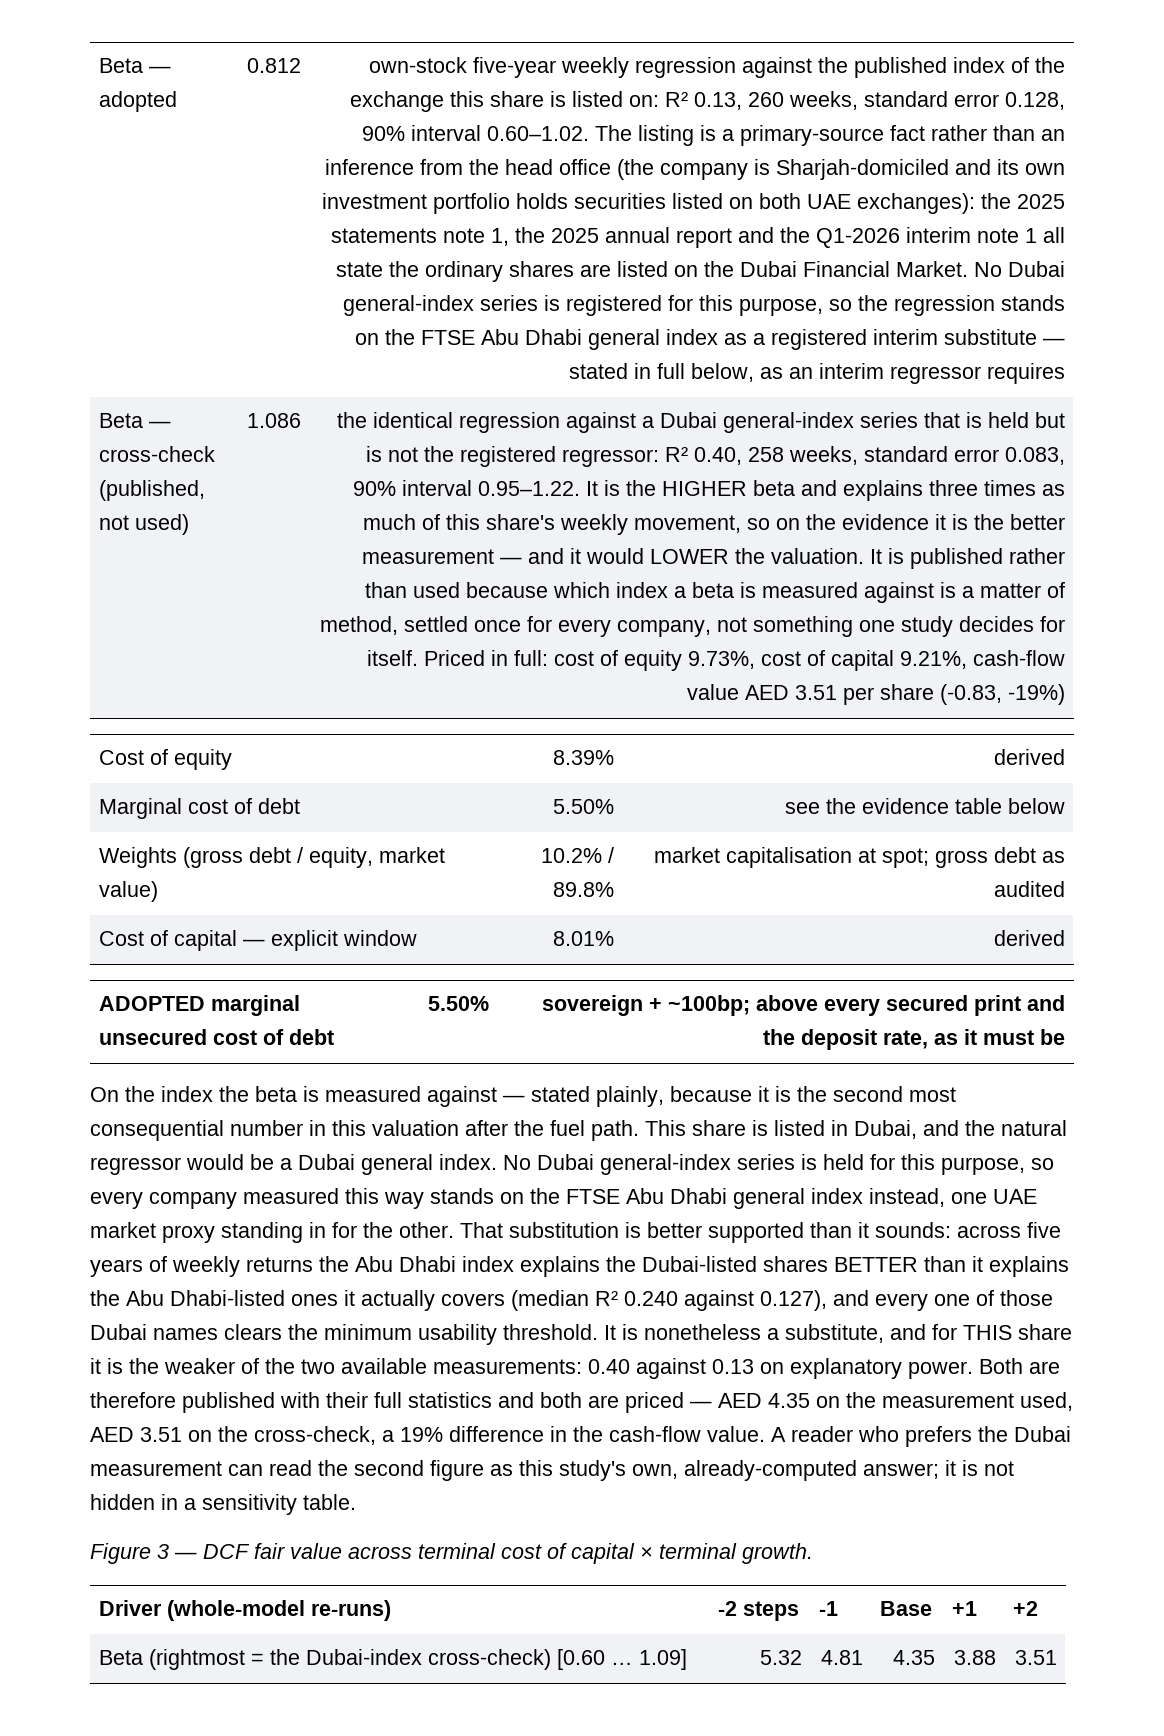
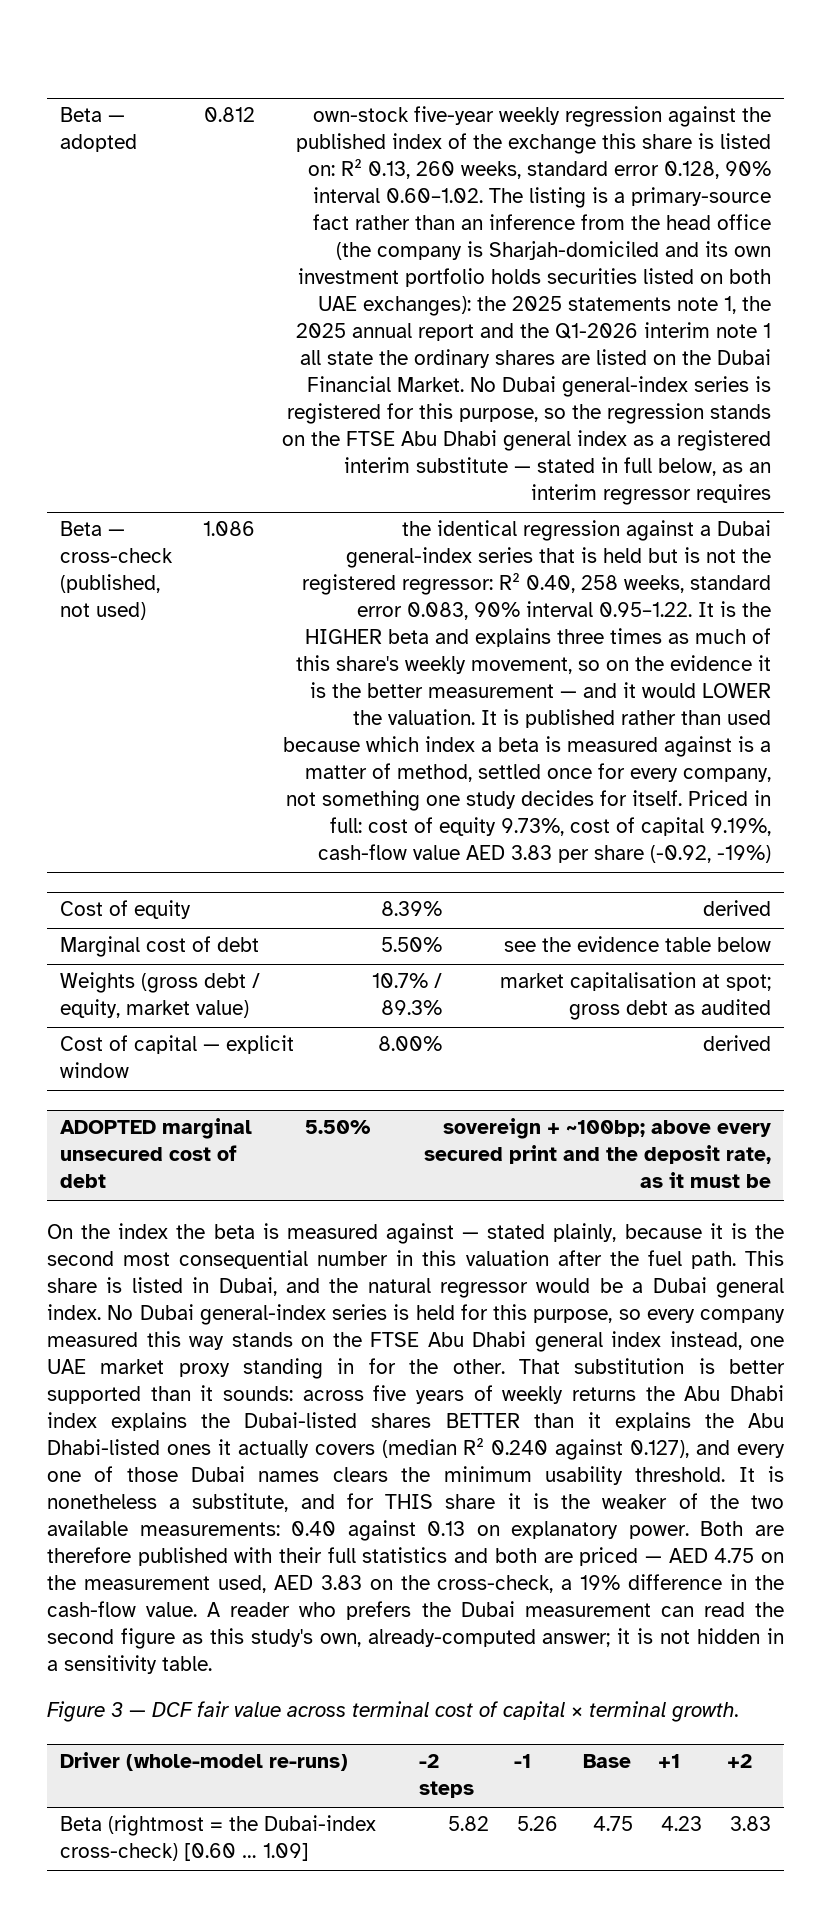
- Priced in full: cost of equity 9.73%, cost of capital 9.21%, cash-flow value AED 3.51 per share (-0.83, -19%)
+ Priced in full: cost of equity 9.73%, cost of capital 9.19%, cash-flow value AED 3.83 per share (-0.92, -19%)
- Weights (gross debt / equity, market value) | 10.2% / 89.8% | market capitalisation at spot; gross debt as audited
+ Weights (gross debt / equity, market value) | 10.7% / 89.3% | market capitalisation at spot; gross debt as audited
- Cost of capital — explicit window | 8.01% | derived
+ Cost of capital — explicit window | 8.00% | derived
- Both are therefore published with their full statistics and both are priced — AED 4.35 on the measurement used, AED 3.51 on the cross-check, a 19% difference in the cash-flow value.
+ Both are therefore published with their full statistics and both are priced — AED 4.75 on the measurement used, AED 3.83 on the cross-check, a 19% difference in the cash-flow value.
- Beta (rightmost = the Dubai-index cross-check) [0.60 … 1.09] | 5.32 | 4.81 | 4.35 | 3.88 | 3.51
+ Beta (rightmost = the Dubai-index cross-check) [0.60 … 1.09] | 5.82 | 5.26 | 4.75 | 4.23 | 3.83

